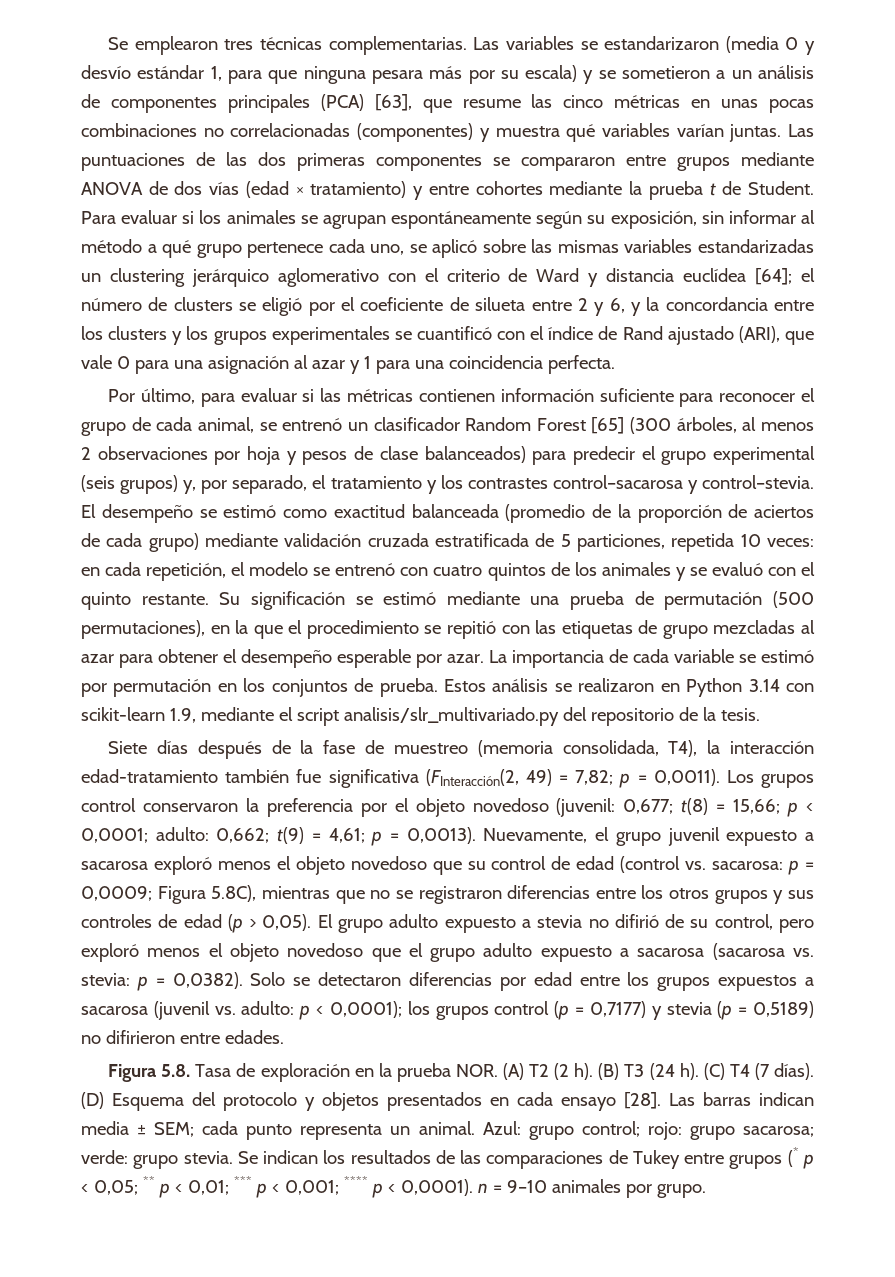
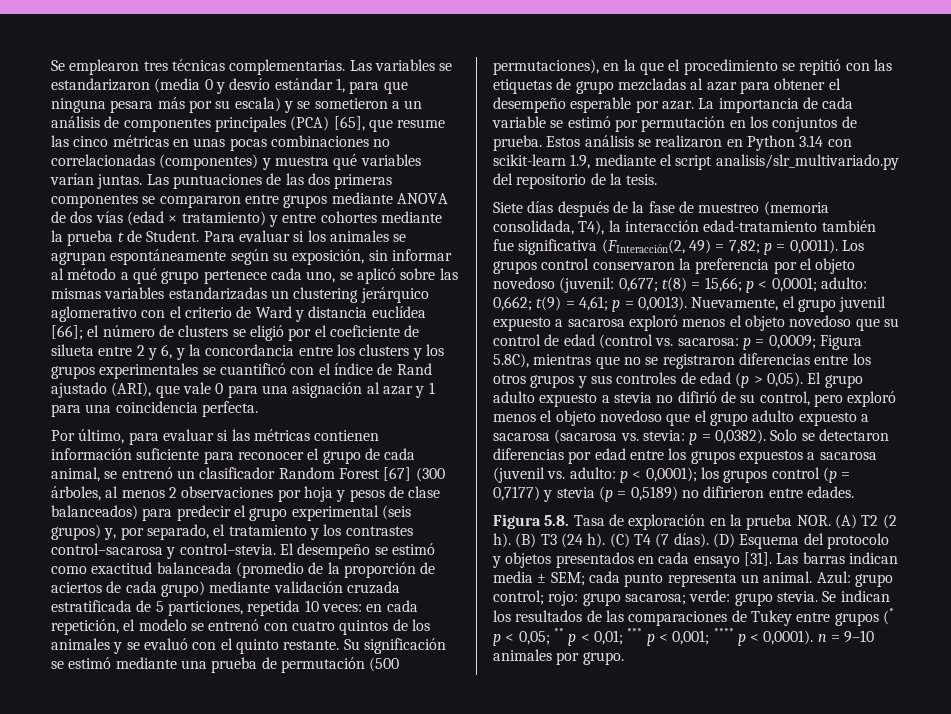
- Las variables se estandarizaron (media 0 y desvío estándar 1, para que ninguna pesara más por su escala) y se sometieron a un análisis de componentes principales (PCA) [63], que resume las cinco métricas en unas pocas combinaciones no correlacionadas (componentes) y muestra qué variables varían juntas.
+ Las variables se estandarizaron (media 0 y desvío estándar 1, para que ninguna pesara más por su escala) y se sometieron a un análisis de componentes principales (PCA) [65], que resume las cinco métricas en unas pocas combinaciones no correlacionadas (componentes) y muestra qué variables varían juntas.
- Para evaluar si los animales se agrupan espontáneamente según su exposición, sin informar al método a qué grupo pertenece cada uno, se aplicó sobre las mismas variables estandarizadas un clustering jerárquico aglomerativo con el criterio de Ward y distancia euclídea [64];
+ Para evaluar si los animales se agrupan espontáneamente según su exposición, sin informar al método a qué grupo pertenece cada uno, se aplicó sobre las mismas variables estandarizadas un clustering jerárquico aglomerativo con el criterio de Ward y distancia euclídea [66];
- Por último, para evaluar si las métricas contienen información suficiente para reconocer el grupo de cada animal, se entrenó un clasificador Random Forest [65] (300 árboles, al menos 2 observaciones por hoja y pesos de clase balanceados) para predecir el grupo experimental (seis grupos) y, por separado, el tratamiento y los contrastes control–sacarosa y control–stevia.
+ Por último, para evaluar si las métricas contienen información suficiente para reconocer el grupo de cada animal, se entrenó un clasificador Random Forest [67] (300 árboles, al menos 2 observaciones por hoja y pesos de clase balanceados) para predecir el grupo experimental (seis grupos) y, por separado, el tratamiento y los contrastes control–sacarosa y control–stevia.
- (D) Esquema del protocolo y objetos presentados en cada ensayo [28].
+ (D) Esquema del protocolo y objetos presentados en cada ensayo [31].

